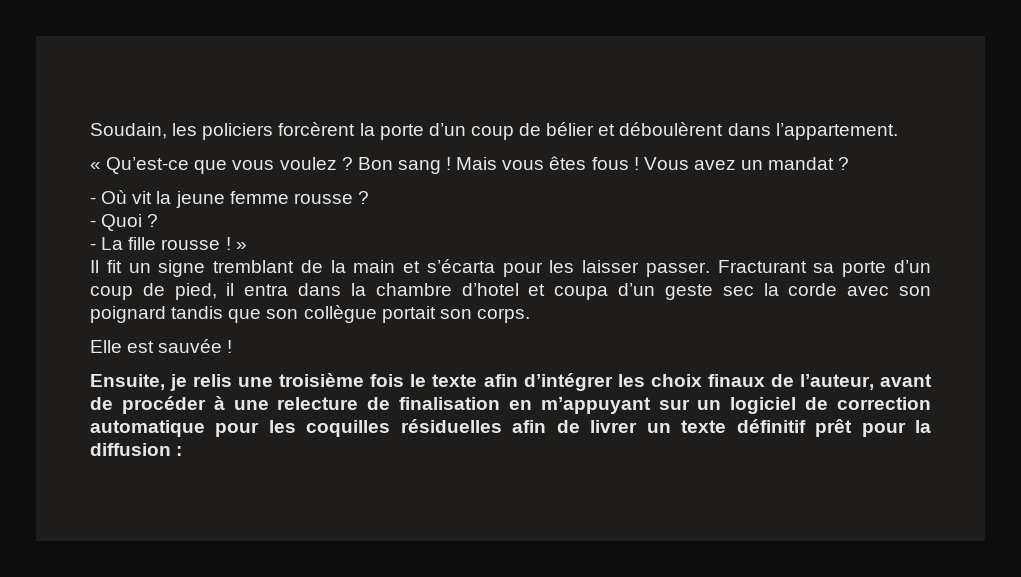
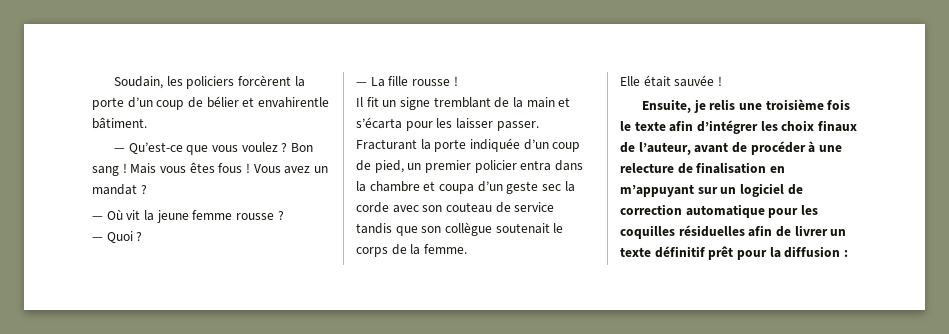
- Soudain, les policiers forcèrent la porte d’un coup de bélier et déboulèrent dans l’appartement.
- « Qu’est-ce que vous voulez ?
+ Soudain, les policiers forcèrent la porte d’un coup de bélier et envahirentle bâtiment.
+ — Qu’est-ce que vous voulez ?
- - Où vit la jeune femme rousse ?
+ — Où vit la jeune femme rousse ?
- - Quoi ?
+ — Quoi ?
- - La fille rousse ! »
+ — La fille rousse !
- Fracturant sa porte d’un coup de pied, il entra dans la chambre d’hotel et coupa d’un geste sec la corde avec son poignard tandis que son collègue portait son corps.
+ Fracturant la porte indiquée d’un coup de pied, un premier policier entra dans la chambre et coupa d’un geste sec la corde avec son couteau de service tandis que son collègue soutenait le corps de la femme.
- Elle est sauvée !
+ Elle était sauvée !

